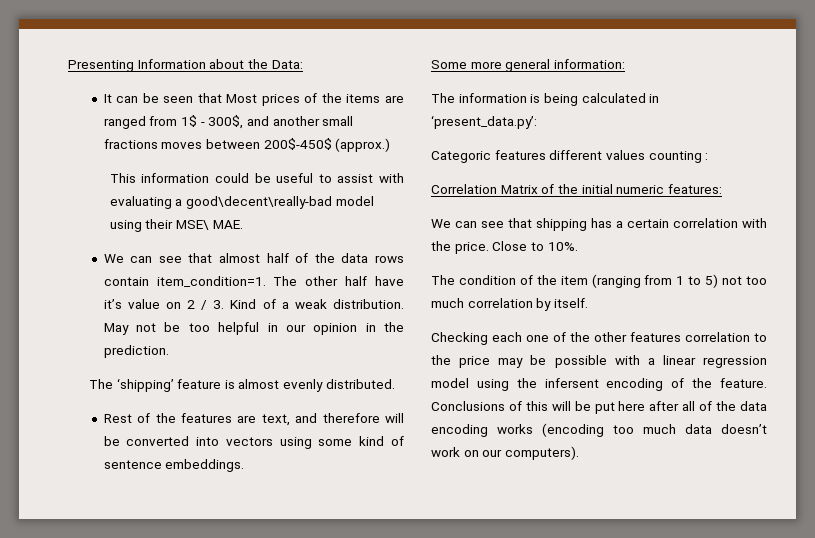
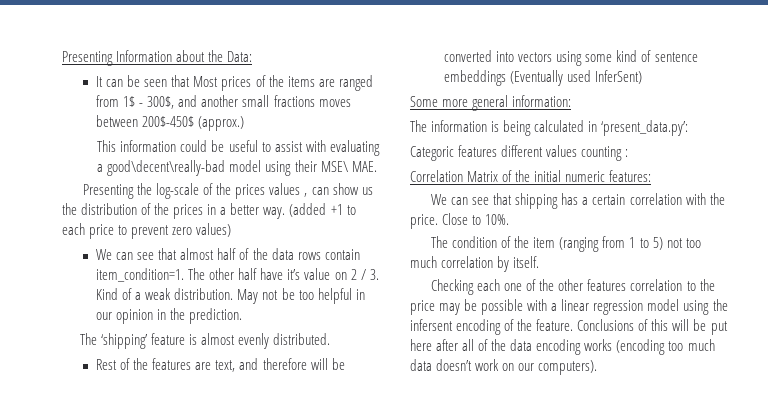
+ Presenting the log-scale of the prices values , can show us the distribution of the prices in a better way. (added +1 to each price to prevent zero values)
- Rest of the features are text, and therefore will be converted into vectors using some kind of sentence embeddings.
+ Rest of the features are text, and therefore will be converted into vectors using some kind of sentence embeddings (Eventually used InferSent)

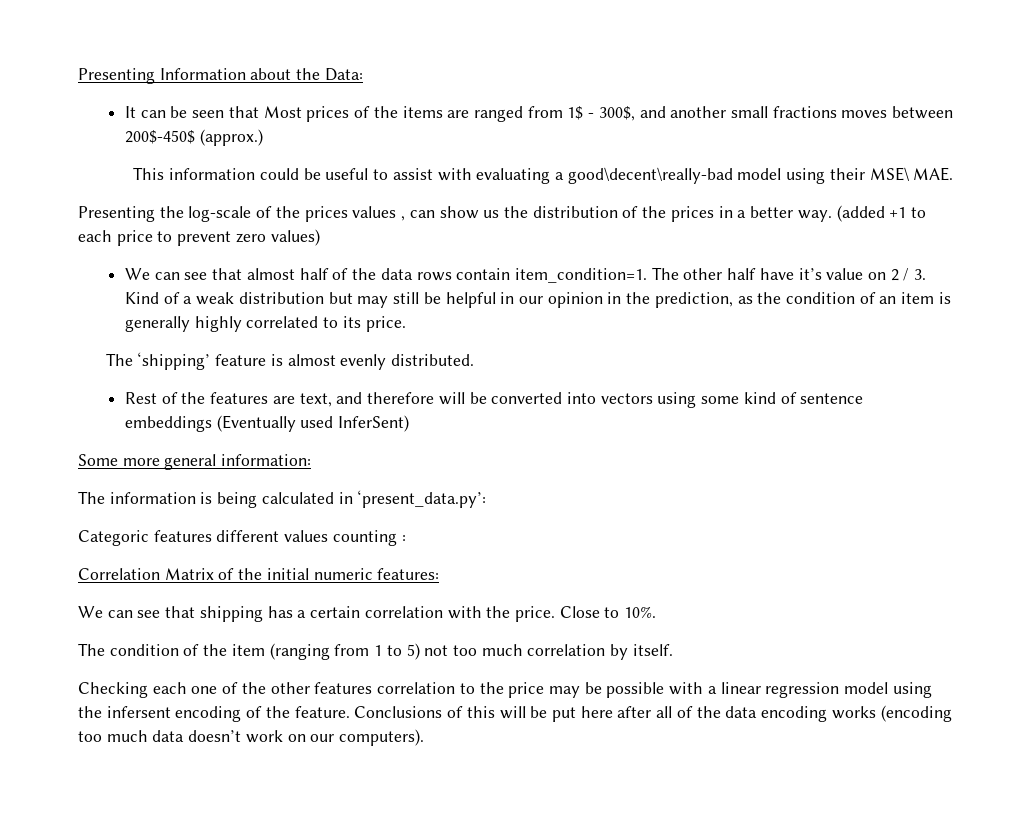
- The other half have it’s value on 2 / 3. Kind of a weak distribution. May not be too helpful in our opinion in the prediction.
+ The other half have it’s value on 2 / 3. Kind of a weak distribution but may still be helpful in our opinion in the prediction, as the condition of an item is generally highly correlated to its price.

